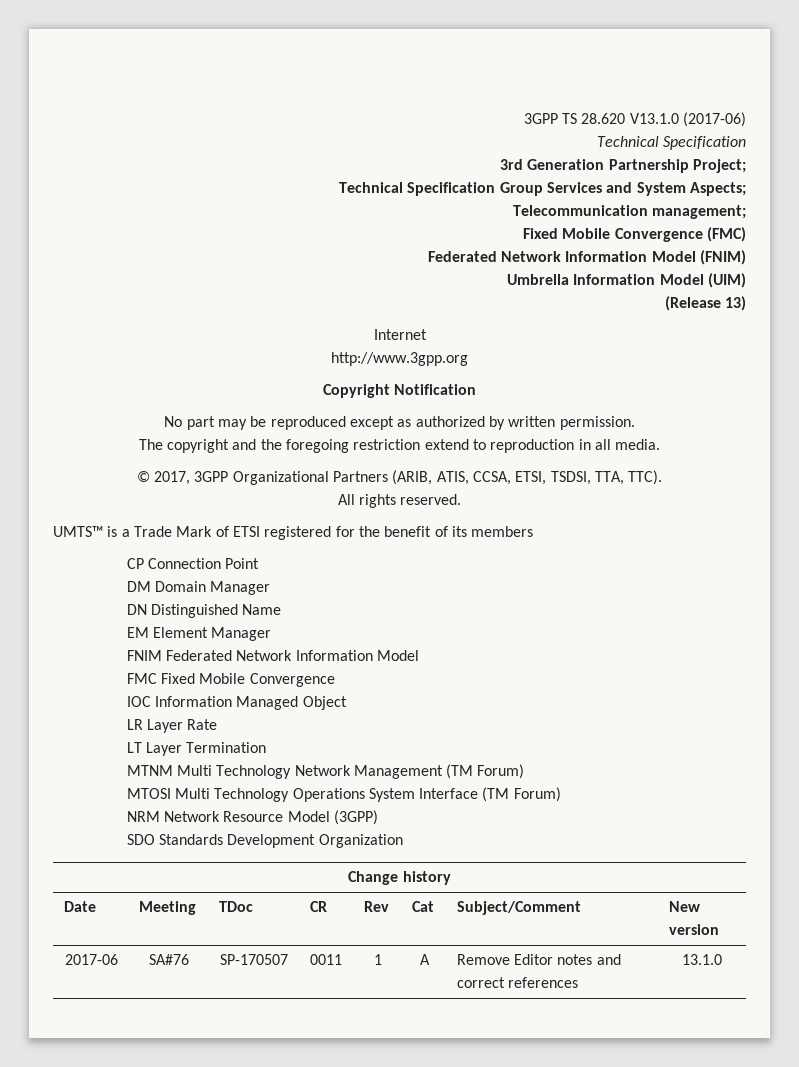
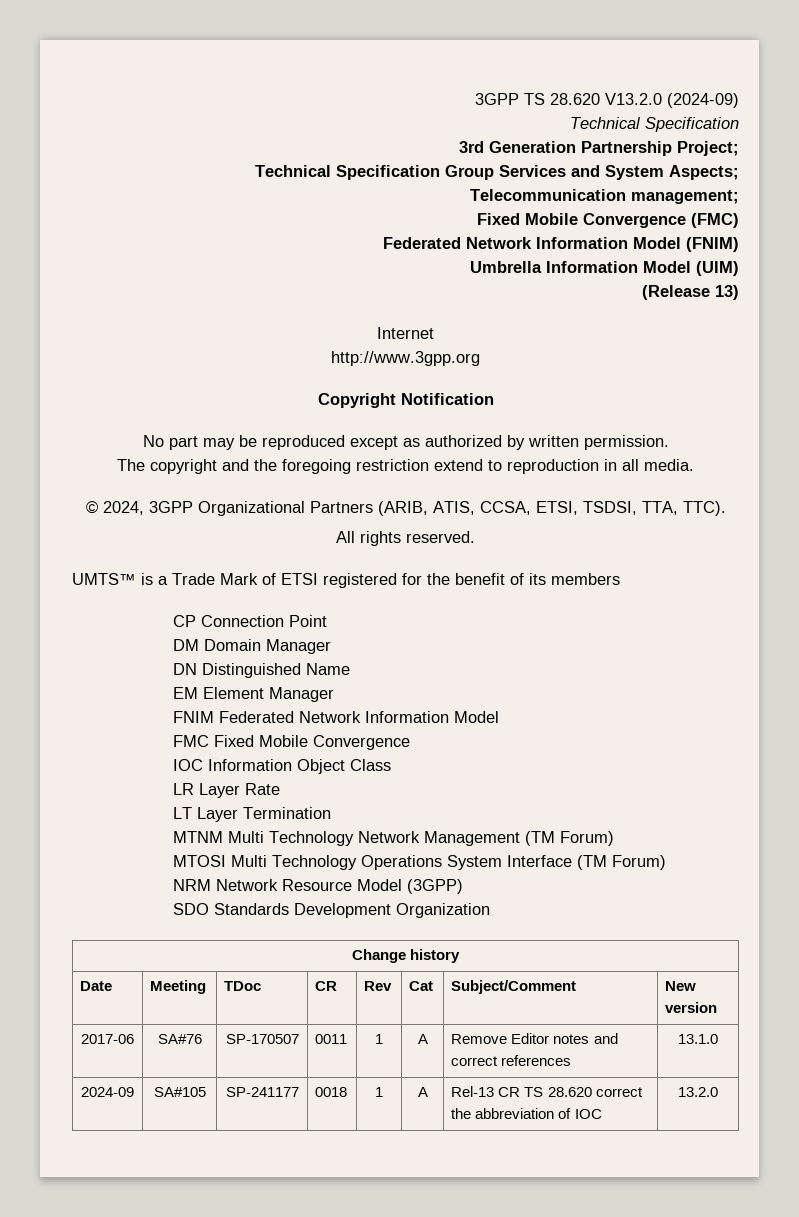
- 3GPP TS 28.620 V13.1.0 (2017-06)
+ 3GPP TS 28.620 V13.2.0 (2024-09)
- © 2017, 3GPP Organizational Partners (ARIB, ATIS, CCSA, ETSI, TSDSI, TTA, TTC).
+ © 2024, 3GPP Organizational Partners (ARIB, ATIS, CCSA, ETSI, TSDSI, TTA, TTC).
- IOC Information Managed Object
+ IOC Information Object Class
+ 2024-09 | SA#105 | SP-241177 | 0018 | 1 | A | Rel-13 CR TS 28.620 correct the abbreviation of IOC | 13.2.0

